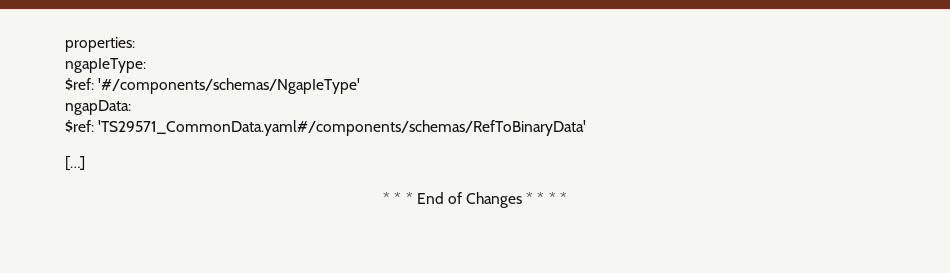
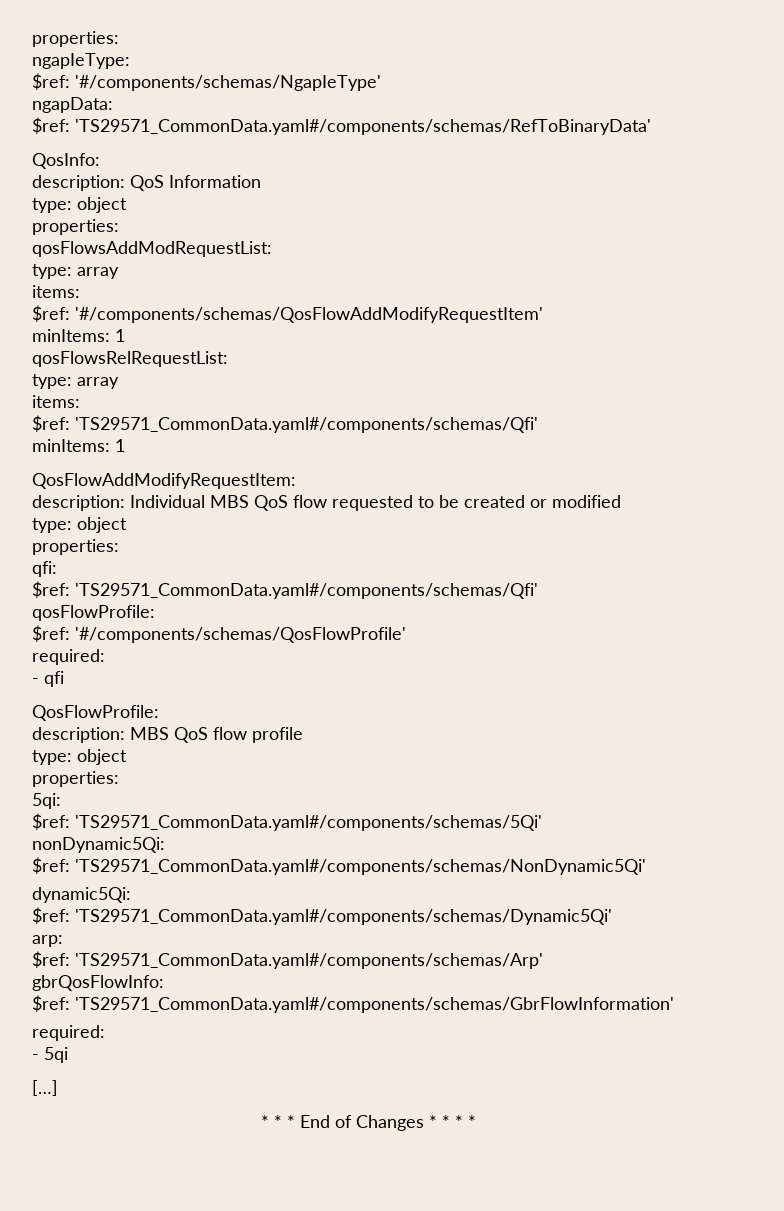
+ QosInfo:
+ description: QoS Information
+ type: object
+ properties:
+ qosFlowsAddModRequestList:
+ type: array
+ items:
+ $ref: '#/components/schemas/QosFlowAddModifyRequestItem'
+ minItems: 1
+ qosFlowsRelRequestList:
+ type: array
+ items:
+ $ref: 'TS29571_CommonData.yaml#/components/schemas/Qfi'
+ minItems: 1
+ QosFlowAddModifyRequestItem:
+ description: Individual MBS QoS flow requested to be created or modified
+ type: object
+ properties:
+ qfi:
+ $ref: 'TS29571_CommonData.yaml#/components/schemas/Qfi'
+ qosFlowProfile:
+ $ref: '#/components/schemas/QosFlowProfile'
+ required:
+ - qfi
+ QosFlowProfile:
+ description: MBS QoS flow profile
+ type: object
+ properties:
+ 5qi:
+ $ref: 'TS29571_CommonData.yaml#/components/schemas/5Qi'
+ nonDynamic5Qi:
+ $ref: 'TS29571_CommonData.yaml#/components/schemas/NonDynamic5Qi'
+ dynamic5Qi:
+ $ref: 'TS29571_CommonData.yaml#/components/schemas/Dynamic5Qi'
+ arp:
+ $ref: 'TS29571_CommonData.yaml#/components/schemas/Arp'
+ gbrQosFlowInfo:
+ $ref: 'TS29571_CommonData.yaml#/components/schemas/GbrFlowInformation'
+ required:
+ - 5qi

